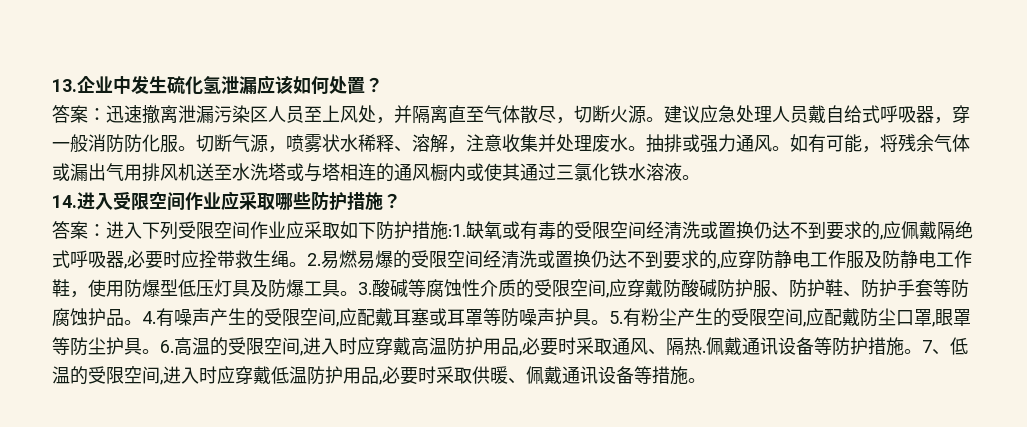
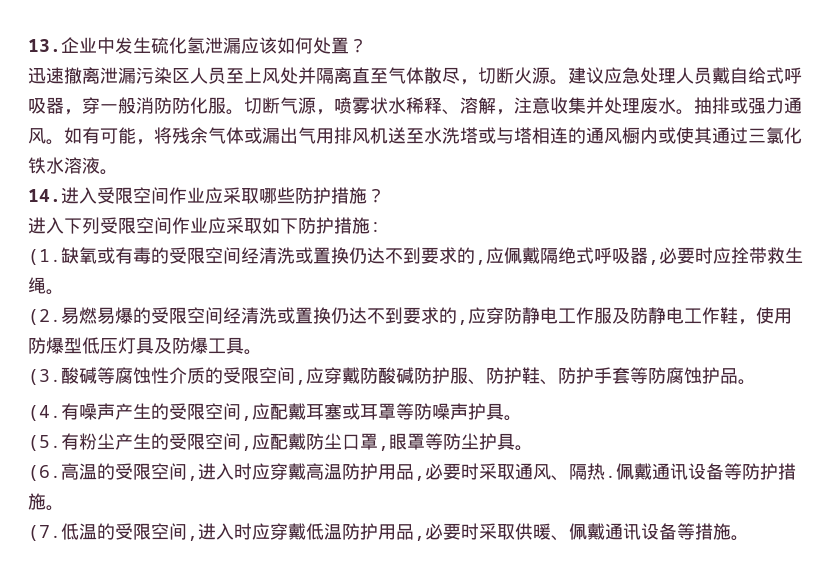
- 答案：迅速撤离泄漏污染区人员至上风处，并隔离直至气体散尽，切断火源。
+ 迅速撤离泄漏污染区人员至上风处并隔离直至气体散尽，切断火源。
  14.进入受限空间作业应采取哪些防护措施？
- 答案：进入下列受限空间作业应采取如下防护措施:1.缺氧或有毒的受限空间经清洗或置换仍达不到要求的,应佩戴隔绝式呼吸器,必要时应拴带救生绳。2.易燃易爆的受限空间经清洗或置换仍达不到要求的,应穿防静电工作服及防静电工作鞋，使用防爆型低压灯具及防爆工具。3.酸碱等腐蚀性介质的受限空间,应穿戴防酸碱防护服、防护鞋、防护手套等防腐蚀护品。4.有噪声产生的受限空间,应配戴耳塞或耳罩等防噪声护具。5.有粉尘产生的受限空间,应配戴防尘口罩,眼罩等防尘护具。6.高温的受限空间,进入时应穿戴高温防护用品,必要时采取通风、隔热.
+ 进入下列受限空间作业应采取如下防护措施:
+ (1.缺氧或有毒的受限空间经清洗或置换仍达不到要求的,应佩戴隔绝式呼吸器,必要时应拴带救生绳。
+ (2.易燃易爆的受限空间经清洗或置换仍达不到要求的,应穿防静电工作服及防静电工作鞋，使用防爆型低压灯具及防爆工具。
+ (3.酸碱等腐蚀性介质的受限空间,应穿戴防酸碱防护服、防护鞋、防护手套等防腐蚀护品。
+ (4.有噪声产生的受限空间,应配戴耳塞或耳罩等防噪声护具。
+ (5.有粉尘产生的受限空间,应配戴防尘口罩,眼罩等防尘护具。
+ (6.高温的受限空间,进入时应穿戴高温防护用品,必要时采取通风、隔热.
- 佩戴通讯设备等防护措施。7、低温的受限空间,进入时应穿戴低温防护用品,必要时采取供暖、佩戴通讯设备等措施。
+ 佩戴通讯设备等防护措施。
+ (7.低温的受限空间,进入时应穿戴低温防护用品,必要时采取供暖、佩戴通讯设备等措施。

